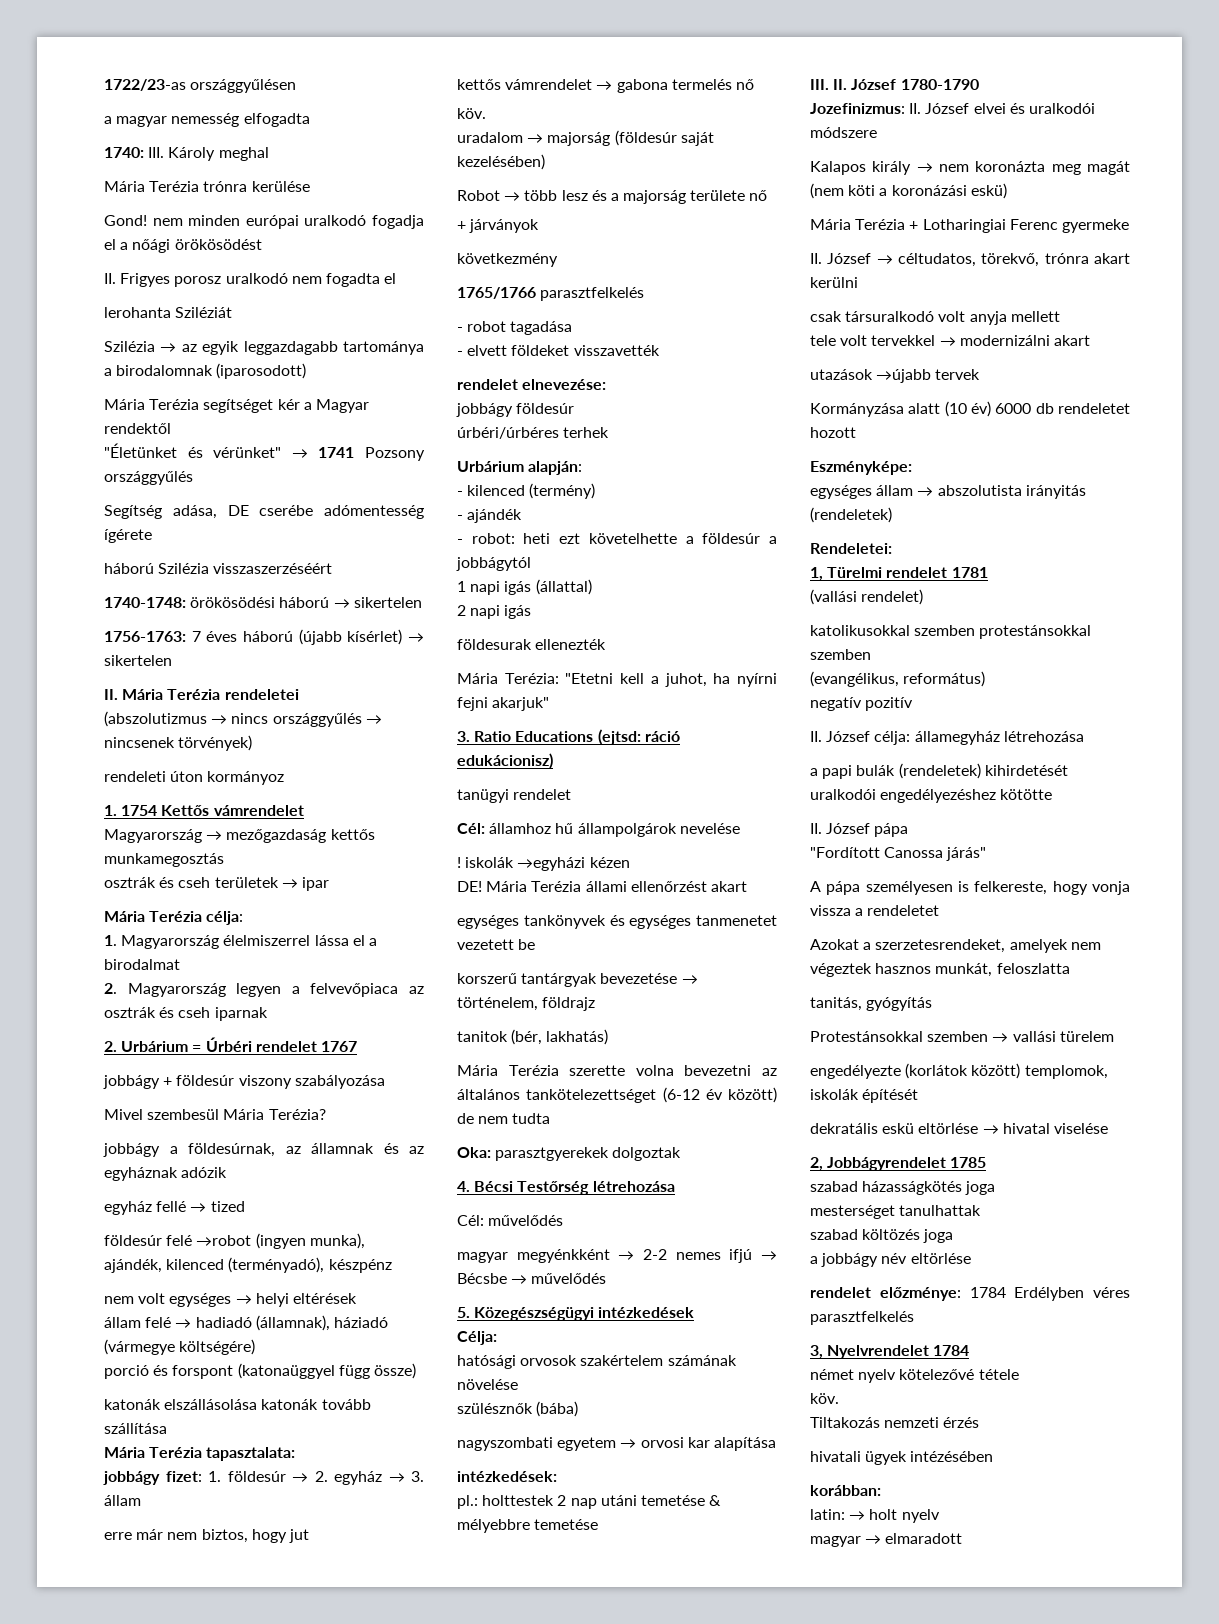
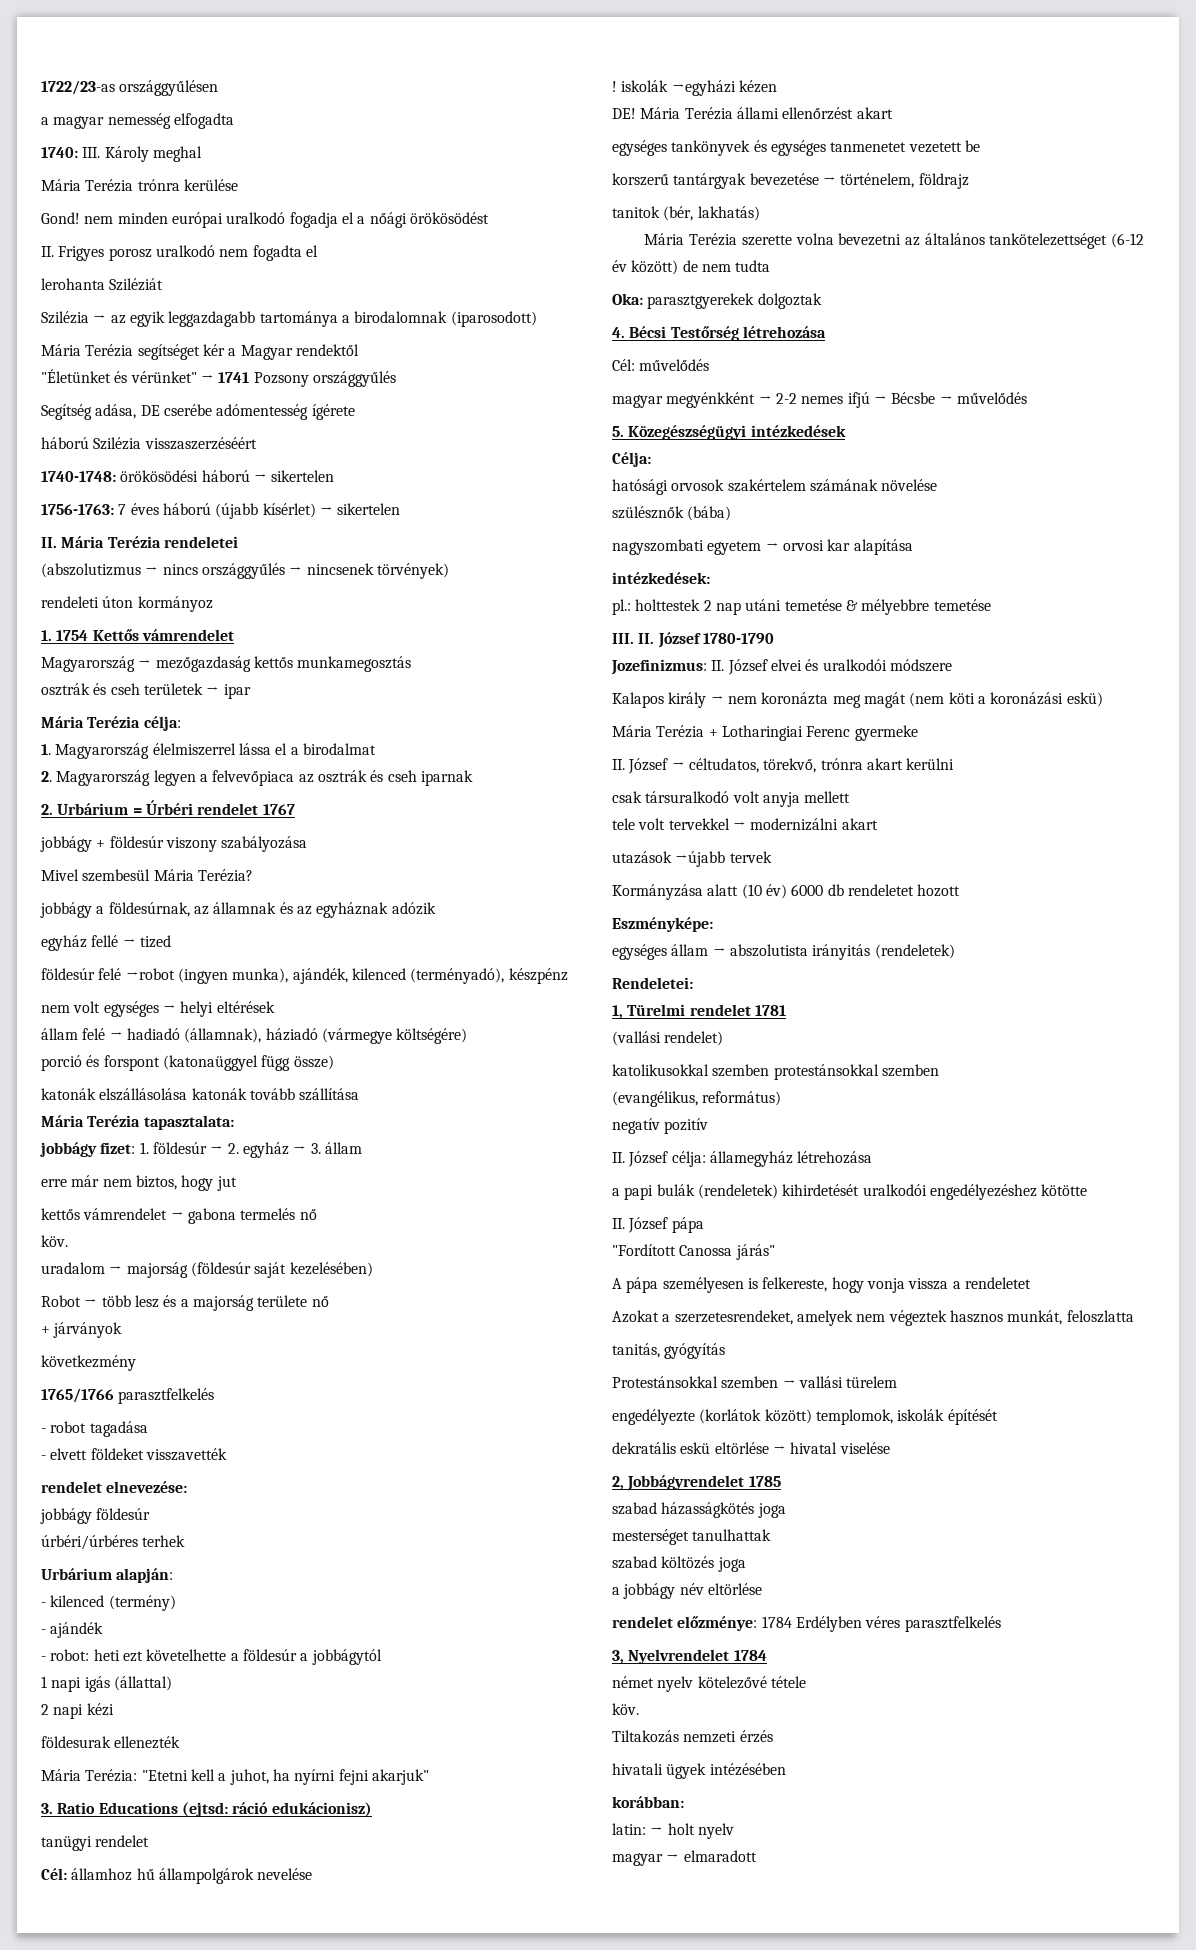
- 2 napi igás
+ 2 napi kézi

